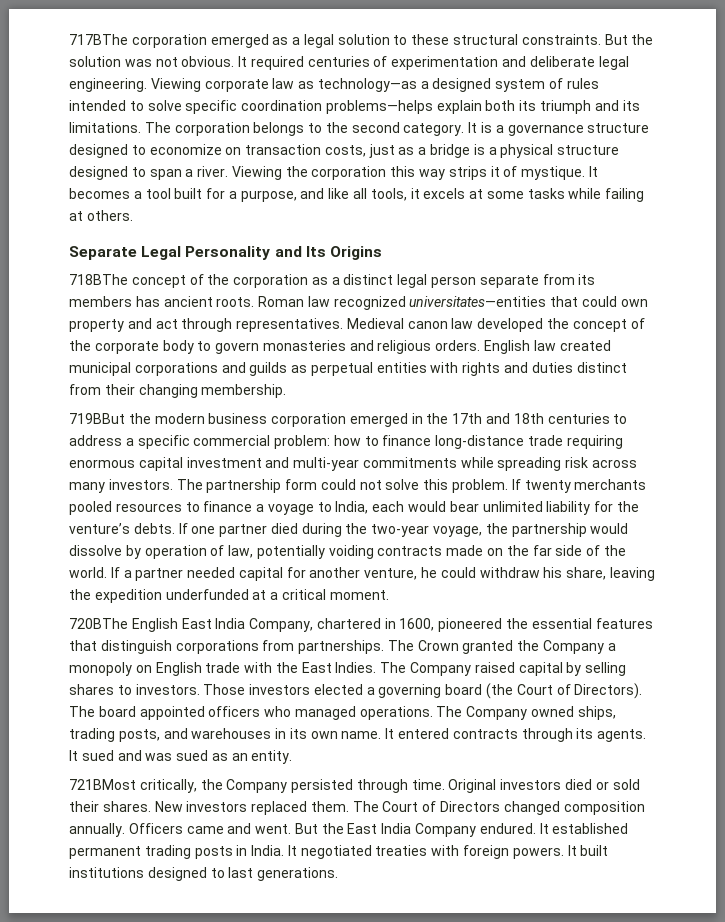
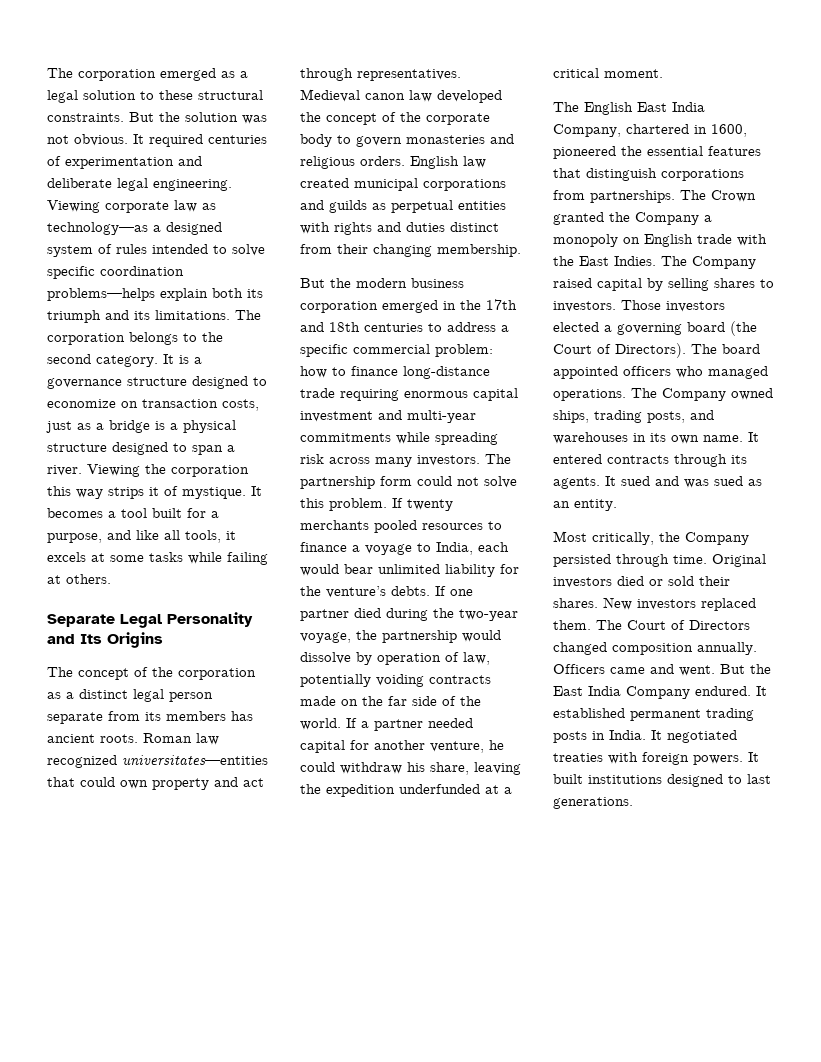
- 717BThe corporation emerged as a legal solution to these structural constraints.
+ The corporation emerged as a legal solution to these structural constraints.
- 718BThe concept of the corporation as a distinct legal person separate from its members has ancient roots.
+ The concept of the corporation as a distinct legal person separate from its members has ancient roots.
- 719BBut the modern business corporation emerged in the 17th and 18th centuries to address a specific commercial problem: how to finance long-distance trade requiring enormous capital investment and multi-year commitments while spreading risk across many investors.
+ But the modern business corporation emerged in the 17th and 18th centuries to address a specific commercial problem: how to finance long-distance trade requiring enormous capital investment and multi-year commitments while spreading risk across many investors.
- 720BThe English East India Company, chartered in 1600, pioneered the essential features that distinguish corporations from partnerships.
+ The English East India Company, chartered in 1600, pioneered the essential features that distinguish corporations from partnerships.
- 721BMost critically, the Company persisted through time.
+ Most critically, the Company persisted through time.

